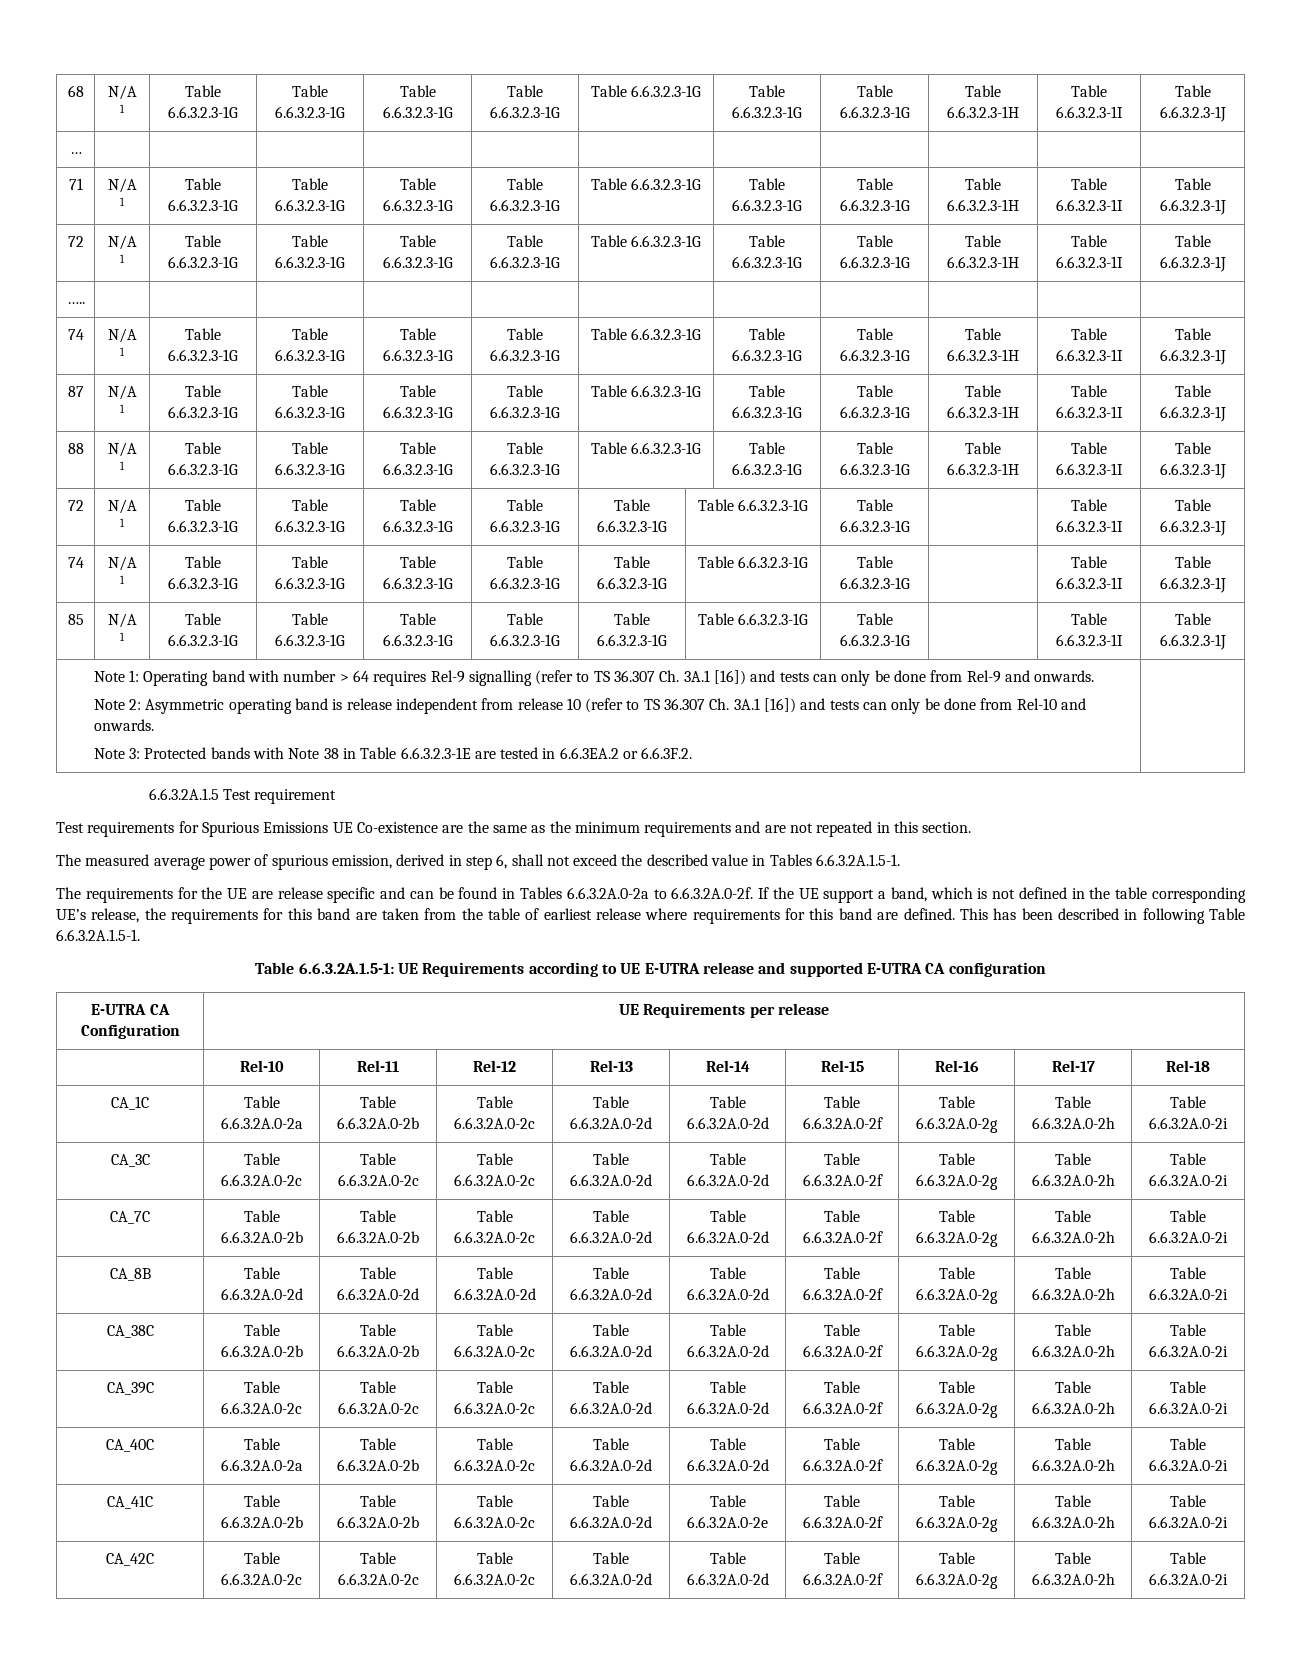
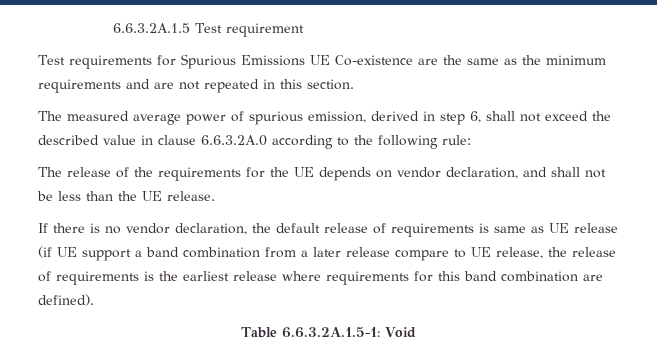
- 68 | N/A 1 | Table 6.6.3.2.3-1G | Table 6.6.3.2.3-1G | Table 6.6.3.2.3-1G | Table 6.6.3.2.3-1G | Table 6.6.3.2.3-1G | Table 6.6.3.2.3-1G | Table 6.6.3.2.3-1G | Table 6.6.3.2.3-1H | Table 6.6.3.2.3-1I | Table 6.6.3.2.3-1J
- … | | | | | | | | | | |
- 71 | N/A 1 | Table 6.6.3.2.3-1G | Table 6.6.3.2.3-1G | Table 6.6.3.2.3-1G | Table 6.6.3.2.3-1G | Table 6.6.3.2.3-1G | Table 6.6.3.2.3-1G | Table 6.6.3.2.3-1G | Table 6.6.3.2.3-1H | Table 6.6.3.2.3-1I | Table 6.6.3.2.3-1J
- 72 | N/A 1 | Table 6.6.3.2.3-1G | Table 6.6.3.2.3-1G | Table 6.6.3.2.3-1G | Table 6.6.3.2.3-1G | Table 6.6.3.2.3-1G | Table 6.6.3.2.3-1G | Table 6.6.3.2.3-1G | Table 6.6.3.2.3-1H | Table 6.6.3.2.3-1I | Table 6.6.3.2.3-1J
- ….. | | | | | | | | | | |
- 74 | N/A 1 | Table 6.6.3.2.3-1G | Table 6.6.3.2.3-1G | Table 6.6.3.2.3-1G | Table 6.6.3.2.3-1G | Table 6.6.3.2.3-1G | Table 6.6.3.2.3-1G | Table 6.6.3.2.3-1G | Table 6.6.3.2.3-1H | Table 6.6.3.2.3-1I | Table 6.6.3.2.3-1J
- 87 | N/A 1 | Table 6.6.3.2.3-1G | Table 6.6.3.2.3-1G | Table 6.6.3.2.3-1G | Table 6.6.3.2.3-1G | Table 6.6.3.2.3-1G | Table 6.6.3.2.3-1G | Table 6.6.3.2.3-1G | Table 6.6.3.2.3-1H | Table 6.6.3.2.3-1I | Table 6.6.3.2.3-1J
- 88 | N/A 1 | Table 6.6.3.2.3-1G | Table 6.6.3.2.3-1G | Table 6.6.3.2.3-1G | Table 6.6.3.2.3-1G | Table 6.6.3.2.3-1G | Table 6.6.3.2.3-1G | Table 6.6.3.2.3-1G | Table 6.6.3.2.3-1H | Table 6.6.3.2.3-1I | Table 6.6.3.2.3-1J
- 72 | N/A 1 | Table 6.6.3.2.3-1G | Table 6.6.3.2.3-1G | Table 6.6.3.2.3-1G | Table 6.6.3.2.3-1G | Table 6.6.3.2.3-1G | Table 6.6.3.2.3-1G | Table 6.6.3.2.3-1G | | Table 6.6.3.2.3-1I | Table 6.6.3.2.3-1J
- 74 | N/A 1 | Table 6.6.3.2.3-1G | Table 6.6.3.2.3-1G | Table 6.6.3.2.3-1G | Table 6.6.3.2.3-1G | Table 6.6.3.2.3-1G | Table 6.6.3.2.3-1G | Table 6.6.3.2.3-1G | | Table 6.6.3.2.3-1I | Table 6.6.3.2.3-1J
- 85 | N/A 1 | Table 6.6.3.2.3-1G | Table 6.6.3.2.3-1G | Table 6.6.3.2.3-1G | Table 6.6.3.2.3-1G | Table 6.6.3.2.3-1G | Table 6.6.3.2.3-1G | Table 6.6.3.2.3-1G | | Table 6.6.3.2.3-1I | Table 6.6.3.2.3-1J
- Note 1: Operating band with number > 64 requires Rel-9 signalling (refer to TS 36.307 Ch. 3A.1 [16]) and tests can only be done from Rel-9 and onwards.
- Note 2: Asymmetric operating band is release independent from release 10 (refer to TS 36.307 Ch. 3A.1 [16]) and tests can only be done from Rel-10 and onwards.
- Note 3: Protected bands with Note 38 in Table 6.6.3.2.3-1E are tested in 6.6.3EA.2 or 6.6.3F.2.
- The measured average power of spurious emission, derived in step 6, shall not exceed the described value in Tables 6.6.3.2A.1.5-1.
- The requirements for the UE are release specific and can be found in Tables 6.6.3.2A.0-2a to 6.6.3.2A.0-2f. If the UE support a band, which is not defined in the table corresponding UE’s release, the requirements for this band are taken from the table of earliest release where requirements for this band are defined. This has been described in following Table 6.6.3.2A.1.5-1.
- Table 6.6.3.2A.1.5-1: UE Requirements according to UE E-UTRA release and supported E-UTRA CA configuration
- E-UTRA CA Configuration | UE Requirements per release
- | Rel-10 | Rel-11 | Rel-12 | Rel-13 | Rel-14 | Rel-15 | Rel-16 | Rel-17 | Rel-18
- CA_1C | Table 6.6.3.2A.0-2a | Table 6.6.3.2A.0-2b | Table 6.6.3.2A.0-2c | Table 6.6.3.2A.0-2d | Table 6.6.3.2A.0-2d | Table 6.6.3.2A.0-2f | Table 6.6.3.2A.0-2g | Table 6.6.3.2A.0-2h | Table 6.6.3.2A.0-2i
- CA_3C | Table 6.6.3.2A.0-2c | Table 6.6.3.2A.0-2c | Table 6.6.3.2A.0-2c | Table 6.6.3.2A.0-2d | Table 6.6.3.2A.0-2d | Table 6.6.3.2A.0-2f | Table 6.6.3.2A.0-2g | Table 6.6.3.2A.0-2h | Table 6.6.3.2A.0-2i
- CA_7C | Table 6.6.3.2A.0-2b | Table 6.6.3.2A.0-2b | Table 6.6.3.2A.0-2c | Table 6.6.3.2A.0-2d | Table 6.6.3.2A.0-2d | Table 6.6.3.2A.0-2f | Table 6.6.3.2A.0-2g | Table 6.6.3.2A.0-2h | Table 6.6.3.2A.0-2i
- CA_8B | Table 6.6.3.2A.0-2d | Table 6.6.3.2A.0-2d | Table 6.6.3.2A.0-2d | Table 6.6.3.2A.0-2d | Table 6.6.3.2A.0-2d | Table 6.6.3.2A.0-2f | Table 6.6.3.2A.0-2g | Table 6.6.3.2A.0-2h | Table 6.6.3.2A.0-2i
- CA_38C | Table 6.6.3.2A.0-2b | Table 6.6.3.2A.0-2b | Table 6.6.3.2A.0-2c | Table 6.6.3.2A.0-2d | Table 6.6.3.2A.0-2d | Table 6.6.3.2A.0-2f | Table 6.6.3.2A.0-2g | Table 6.6.3.2A.0-2h | Table 6.6.3.2A.0-2i
- CA_39C | Table 6.6.3.2A.0-2c | Table 6.6.3.2A.0-2c | Table 6.6.3.2A.0-2c | Table 6.6.3.2A.0-2d | Table 6.6.3.2A.0-2d | Table 6.6.3.2A.0-2f | Table 6.6.3.2A.0-2g | Table 6.6.3.2A.0-2h | Table 6.6.3.2A.0-2i
- CA_40C | Table 6.6.3.2A.0-2a | Table 6.6.3.2A.0-2b | Table 6.6.3.2A.0-2c | Table 6.6.3.2A.0-2d | Table 6.6.3.2A.0-2d | Table 6.6.3.2A.0-2f | Table 6.6.3.2A.0-2g | Table 6.6.3.2A.0-2h | Table 6.6.3.2A.0-2i
- CA_41C | Table 6.6.3.2A.0-2b | Table 6.6.3.2A.0-2b | Table 6.6.3.2A.0-2c | Table 6.6.3.2A.0-2d | Table 6.6.3.2A.0-2e | Table 6.6.3.2A.0-2f | Table 6.6.3.2A.0-2g | Table 6.6.3.2A.0-2h | Table 6.6.3.2A.0-2i
- CA_42C | Table 6.6.3.2A.0-2c | Table 6.6.3.2A.0-2c | Table 6.6.3.2A.0-2c | Table 6.6.3.2A.0-2d | Table 6.6.3.2A.0-2d | Table 6.6.3.2A.0-2f | Table 6.6.3.2A.0-2g | Table 6.6.3.2A.0-2h | Table 6.6.3.2A.0-2i
+ The measured average power of spurious emission, derived in step 6, shall not exceed the described value in clause 6.6.3.2A.0 according to the following rule:
+ The release of the requirements for the UE depends on vendor declaration, and shall not be less than the UE release.
+ If there is no vendor declaration, the default release of requirements is same as UE release (if UE support a band combination from a later release compare to UE release, the release of requirements is the earliest release where requirements for this band combination are defined).
+ Table 6.6.3.2A.1.5-1: Void

